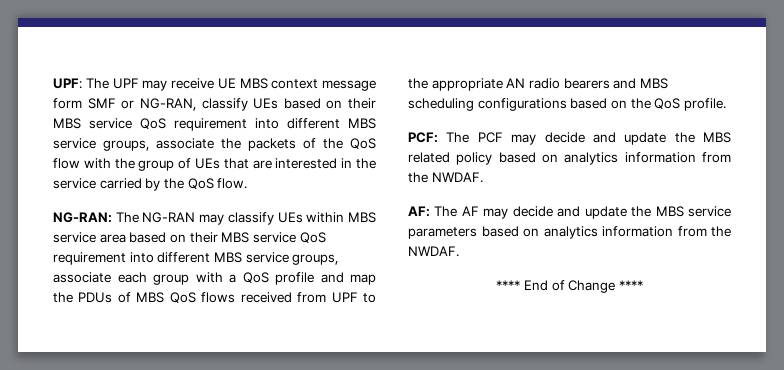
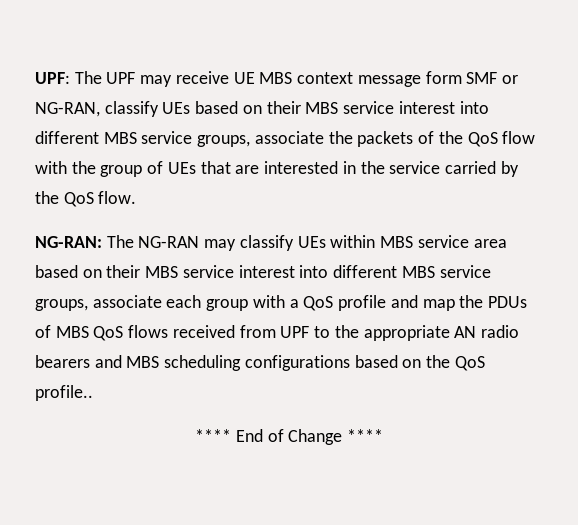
- UPF: The UPF may receive UE MBS context message form SMF or NG-RAN, classify UEs based on their MBS service QoS requirement into different MBS service groups, associate the packets of the QoS flow with the group of UEs that are interested in the service carried by the QoS flow.
+ UPF: The UPF may receive UE MBS context message form SMF or NG-RAN, classify UEs based on their MBS service interest into different MBS service groups, associate the packets of the QoS flow with the group of UEs that are interested in the service carried by the QoS flow.
- NG-RAN: The NG-RAN may classify UEs within MBS service area based on their MBS service QoS requirement into different MBS service groups, associate each group with a QoS profile and map the PDUs of MBS QoS flows received from UPF to the appropriate AN radio bearers and MBS scheduling configurations based on the QoS profile.
- PCF: The PCF may decide and update the MBS related policy based on analytics information from the NWDAF.
- AF: The AF may decide and update the MBS service parameters based on analytics information from the NWDAF.
+ NG-RAN: The NG-RAN may classify UEs within MBS service area based on their MBS service interest into different MBS service groups, associate each group with a QoS profile and map the PDUs of MBS QoS flows received from UPF to the appropriate AN radio bearers and MBS scheduling configurations based on the QoS profile..

